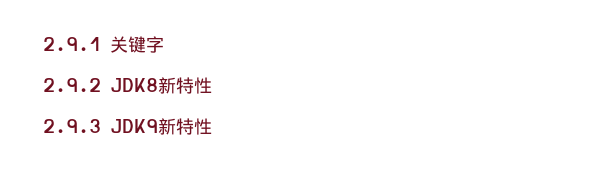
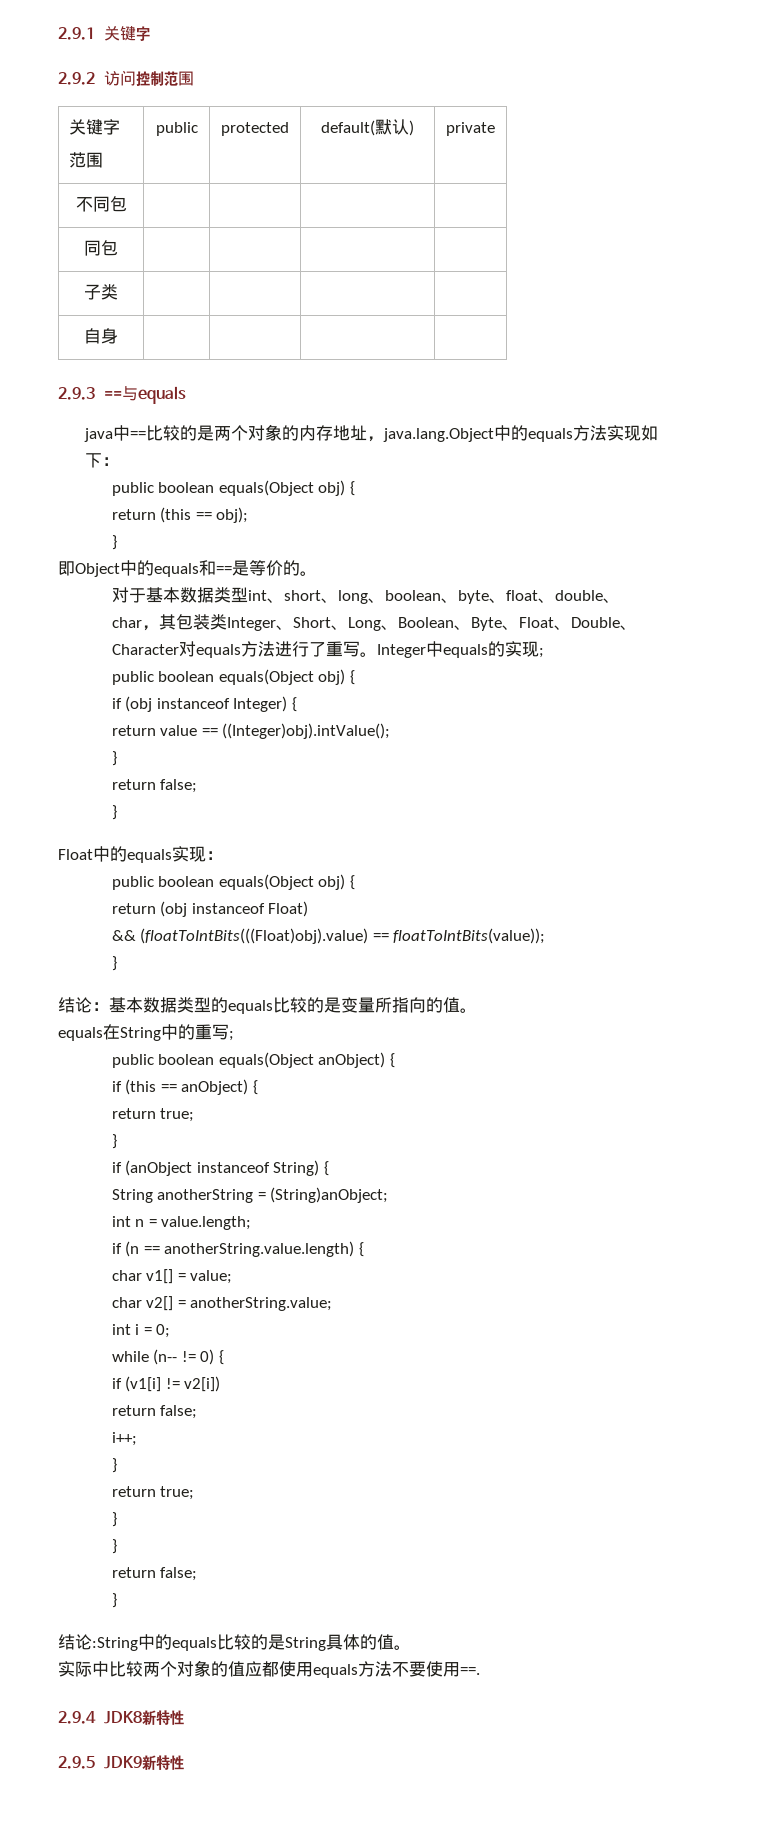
- 2.9.2 JDK8新特性
+ 2.9.2访问控制范围
+ 关键字
+ 范围 | public | protected | default(默认) | private
+ 不同包 | | | |
+ 同包 | | | |
+ 子类 | | | |
+ 自身 | | | |
+ 2.9.3 ==与equals
+ java中==比较的是两个对象的内存地址，java.lang.Object中的equals方法实现如下：
+ public boolean equals(Object obj) {
+ return (this == obj);
+ }
+ 即Object中的equals和==是等价的。
+ 对于基本数据类型int、short、long、boolean、byte、float、double、char，其包装类Integer、Short、Long、Boolean、Byte、Float、Double、Character对equals方法进行了重写。Integer中equals的实现;
+ public boolean equals(Object obj) {
+ if (obj instanceof Integer) {
+ return value == ((Integer)obj).intValue();
+ }
+ return false;
+ }
+ Float中的equals实现：
+ public boolean equals(Object obj) {
+ return (obj instanceof Float)
+ && (floatToIntBits(((Float)obj).value) == floatToIntBits(value));
+ }
+ 结论：基本数据类型的equals比较的是变量所指向的值。
+ equals在String中的重写;
+ public boolean equals(Object anObject) {
+ if (this == anObject) {
+ return true;
+ }
+ if (anObject instanceof String) {
+ String anotherString = (String)anObject;
+ int n = value.length;
+ if (n == anotherString.value.length) {
+ char v1[] = value;
+ char v2[] = anotherString.value;
+ int i = 0;
+ while (n-- != 0) {
+ if (v1[i] != v2[i])
+ return false;
+ i++;
+ }
+ return true;
+ }
+ }
+ return false;
+ }
+ 结论:String中的equals比较的是String具体的值。
+ 实际中比较两个对象的值应都使用equals方法不要使用==.
+ 2.9.4 JDK8新特性
- 2.9.3 JDK9新特性
+ 2.9.5 JDK9新特性

